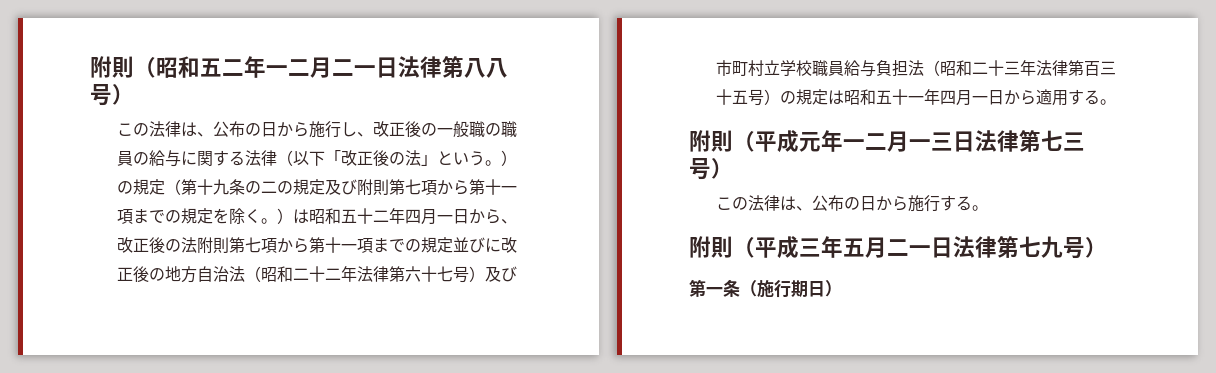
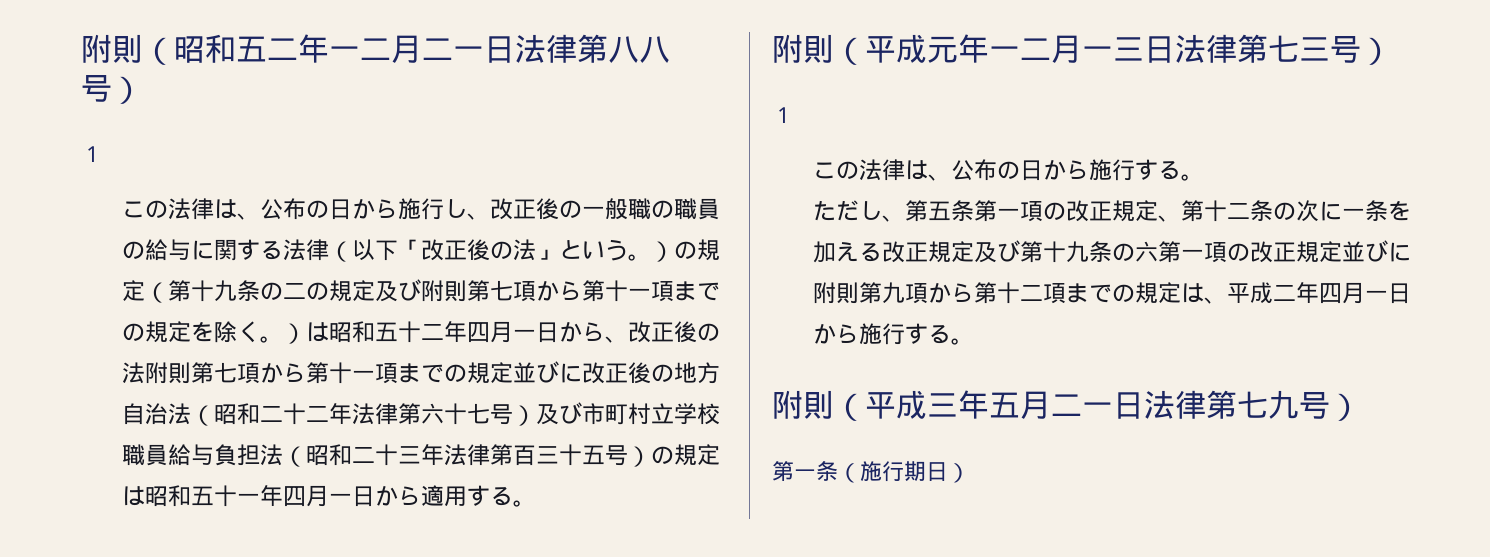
  附則（昭和五二年一二月二一日法律第八八号）
+ １
  附則（平成元年一二月一三日法律第七三号）
+ １
+ ただし、第五条第一項の改正規定、第十二条の次に一条を加える改正規定及び第十九条の六第一項の改正規定並びに附則第九項から第十二項までの規定は、平成二年四月一日から施行する。

